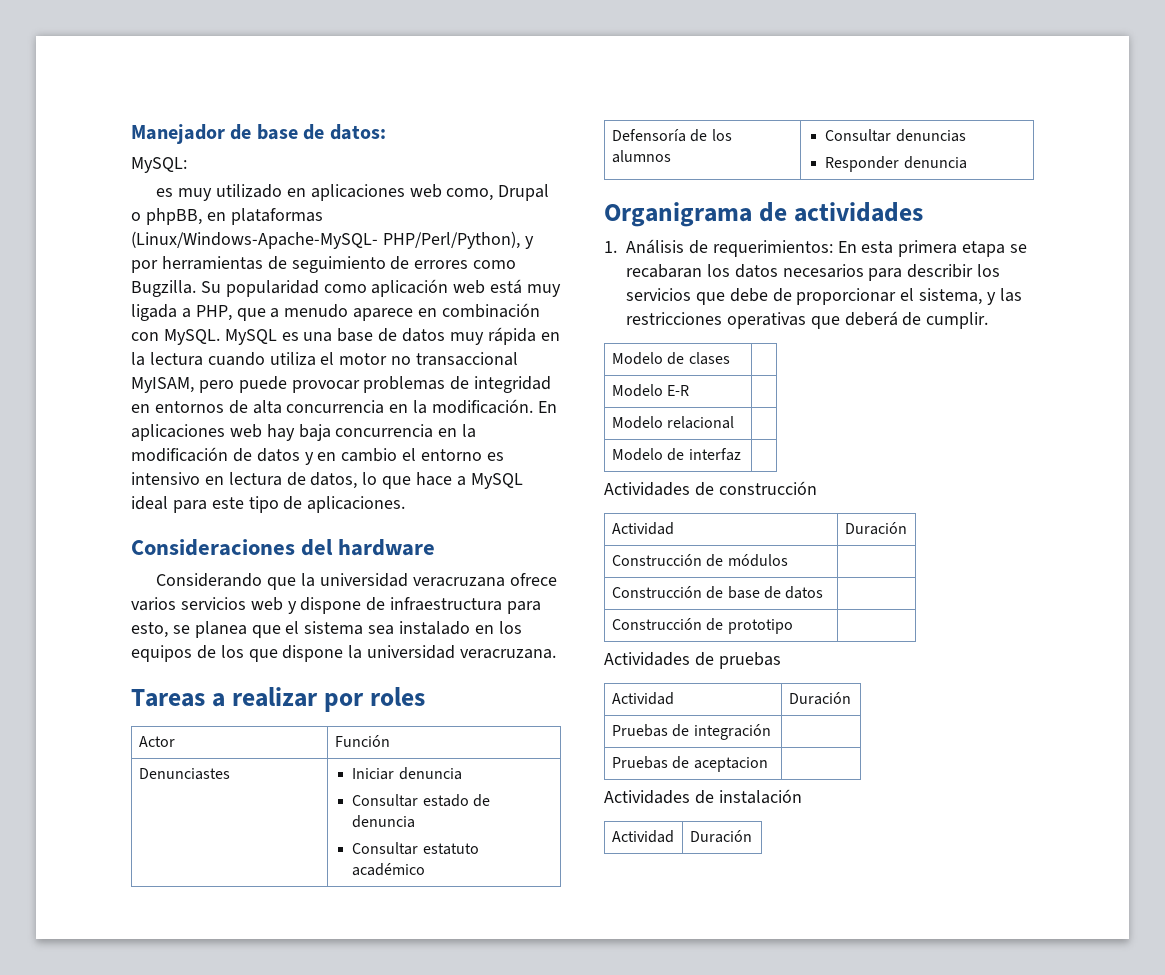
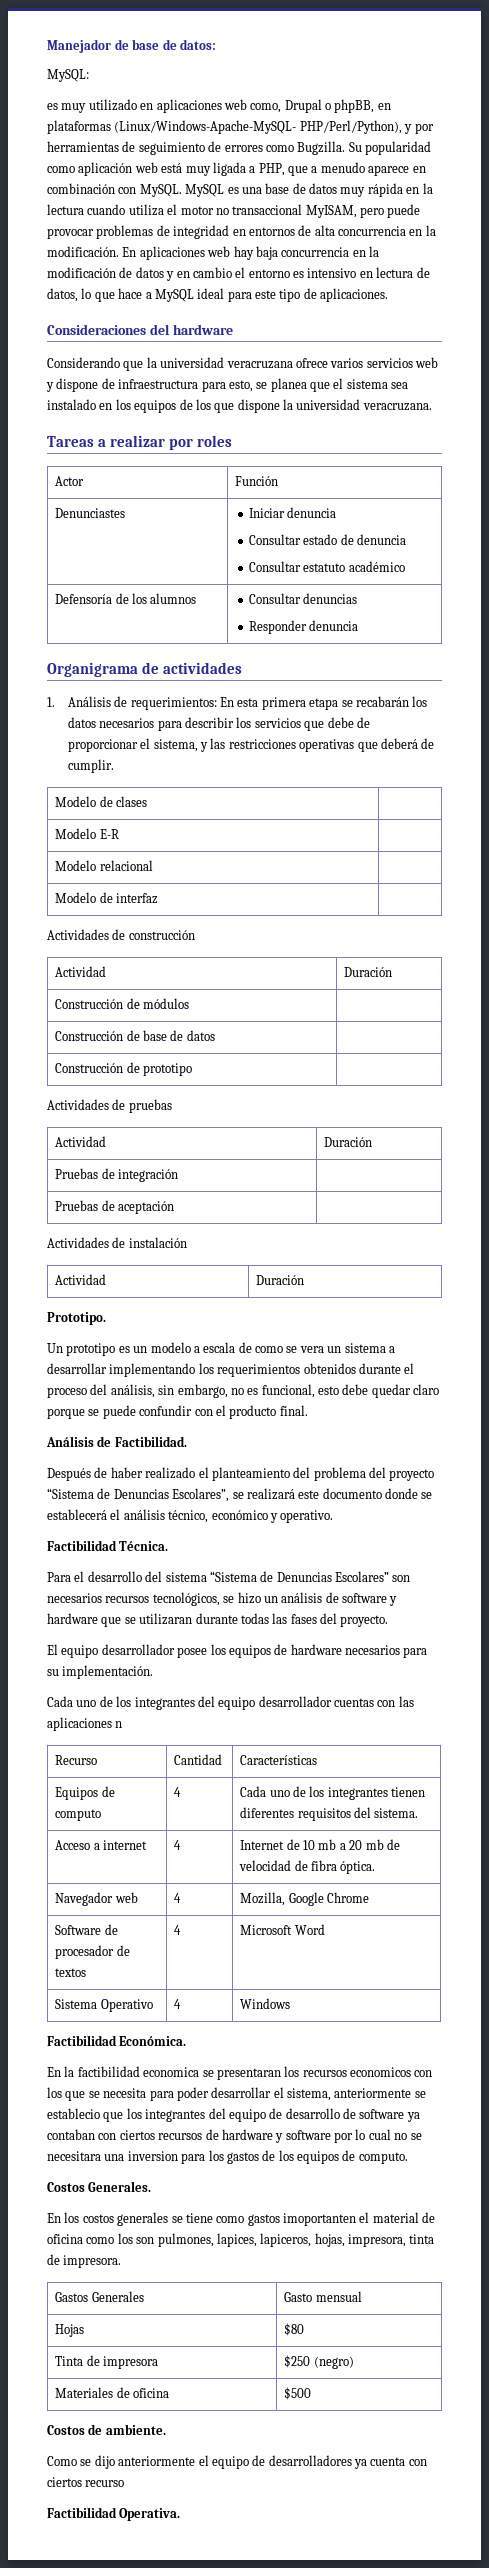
- 1. Análisis de requerimientos: En esta primera etapa se recabaran los datos necesarios para describir los servicios que debe de proporcionar el sistema, y las restricciones operativas que deberá de cumplir.
+ 1. Análisis de requerimientos: En esta primera etapa se recabarán los datos necesarios para describir los servicios que debe de proporcionar el sistema, y las restricciones operativas que deberá de cumplir.
- Pruebas de aceptacion |
+ Pruebas de aceptación |
+ Prototipo.
+ Un prototipo es un modelo a escala de como se vera un sistema a desarrollar implementando los requerimientos obtenidos durante el proceso del análisis, sin embargo, no es funcional, esto debe quedar claro porque se puede confundir con el producto final.
+ Análisis de Factibilidad.
+ Después de haber realizado el planteamiento del problema del proyecto “Sistema de Denuncias Escolares”, se realizará este documento donde se establecerá el análisis técnico, económico y operativo.
+ Factibilidad Técnica.
+ Para el desarrollo del sistema “Sistema de Denuncias Escolares” son necesarios recursos tecnológicos, se hizo un análisis de software y hardware que se utilizaran durante todas las fases del proyecto.
+ El equipo desarrollador posee los equipos de hardware necesarios para su implementación.
+ Cada uno de los integrantes del equipo desarrollador cuentas con las aplicaciones n
+ Recurso | Cantidad | Características
+ Equipos de computo | 4 | Cada uno de los integrantes tienen diferentes requisitos del sistema.
+ Acceso a internet | 4 | Internet de 10 mb a 20 mb de velocidad de fibra óptica.
+ Navegador web | 4 | Mozilla, Google Chrome
+ Software de procesador de textos | 4 | Microsoft Word
+ Sistema Operativo | 4 | Windows
+ Factibilidad Económica.
+ En la factibilidad economica se presentaran los recursos economicos con los que se necesita para poder desarrollar el sistema, anteriormente se establecio que los integrantes del equipo de desarrollo de software ya contaban con ciertos recursos de hardware y software por lo cual no se necesitara una inversion para los gastos de los equipos de computo.
+ Costos Generales.
+ En los costos generales se tiene como gastos imoportanten el material de oficina como los son pulmones, lapices, lapiceros, hojas, impresora, tinta de impresora.
+ Gastos Generales | Gasto mensual
+ Hojas | $80
+ Tinta de impresora | $250 (negro)
+ Materiales de oficina | $500
+ Costos de ambiente.
+ Como se dijo anteriormente el equipo de desarrolladores ya cuenta con ciertos recurso
+ Factibilidad Operativa.

